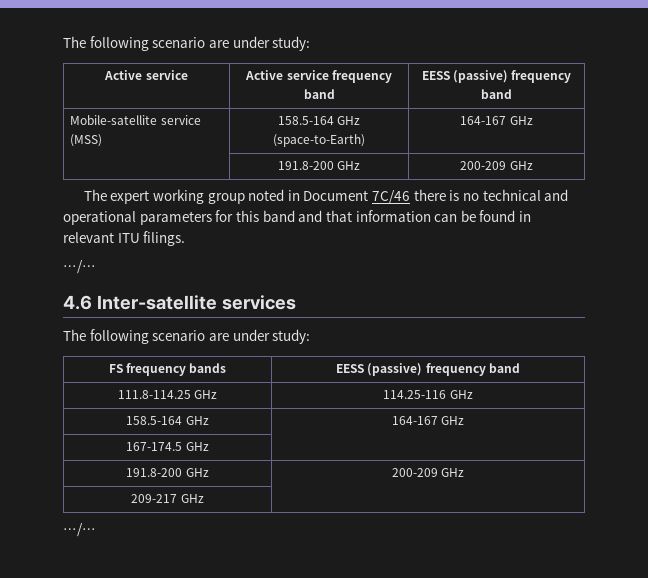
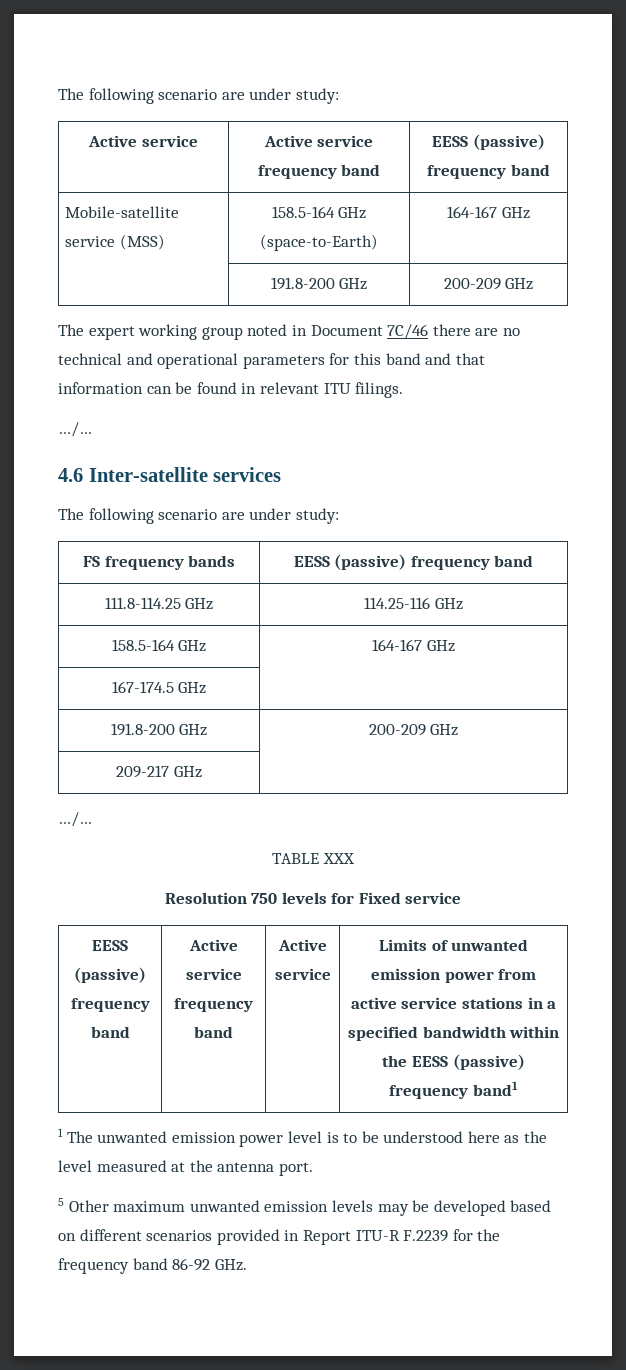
- The expert working group noted in Document 7C/46 there is no technical and operational parameters for this band and that information can be found in relevant ITU filings.
+ The expert working group noted in Document 7C/46 there are no technical and operational parameters for this band and that information can be found in relevant ITU filings.
+ TABLE XXX
+ Resolution 750 levels for Fixed service
+ EESS (passive) frequency band | Active service frequency band | Active service | Limits of unwanted emission power from active service stations in a specified bandwidth within the EESS (passive) frequency band1
+ 1 The unwanted emission power level is to be understood here as the level measured at the antenna port.
+ 5 Other maximum unwanted emission levels may be developed based on different scenarios provided in Report ITU-R F.2239 for the frequency band 86-92 GHz.

